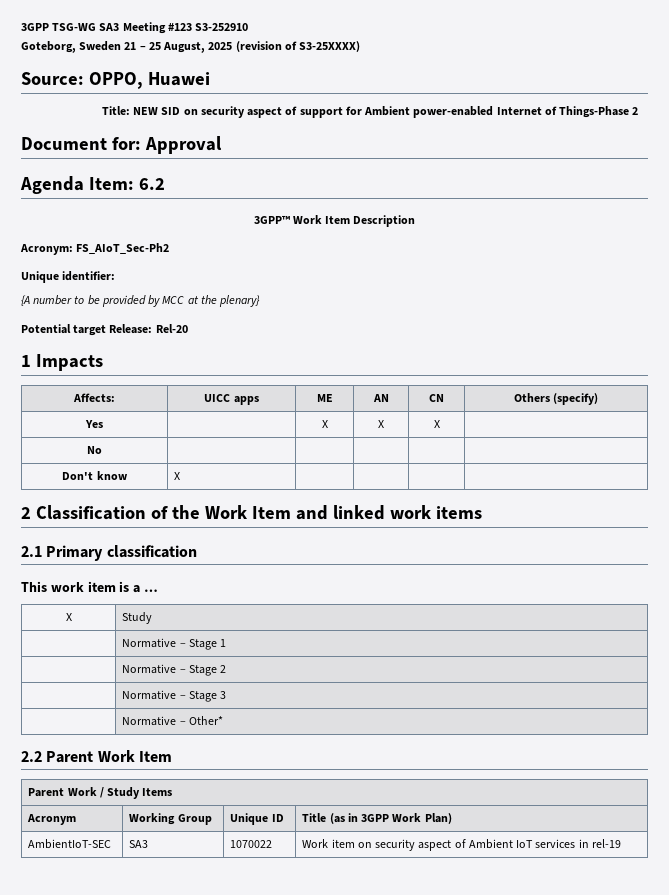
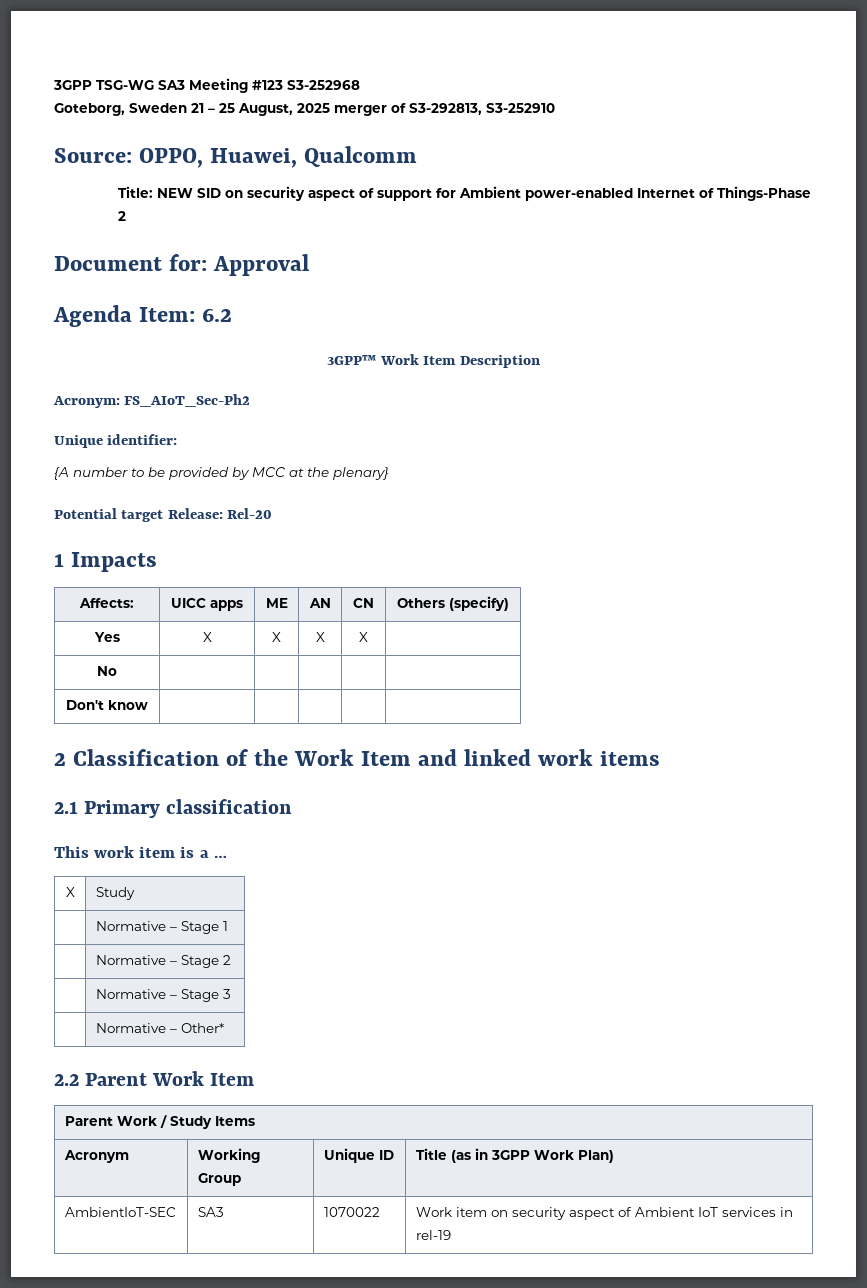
- 3GPP TSG-WG SA3 Meeting #123 S3-252910
+ 3GPP TSG-WG SA3 Meeting #123 S3-252968
- Goteborg, Sweden 21 – 25 August, 2025 (revision of S3-25XXXX)
+ Goteborg, Sweden 21 – 25 August, 2025 merger of S3-292813, S3-252910
- Source: OPPO, Huawei
+ Source: OPPO, Huawei, Qualcomm
- Yes | | X | X | X |
+ Yes | X | X | X | X |
- Don't know | X | | | |
+ Don't know | | | | |

